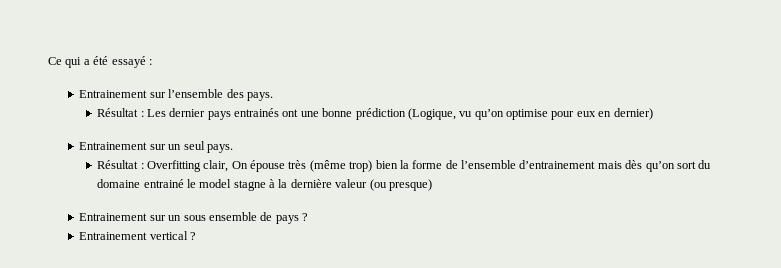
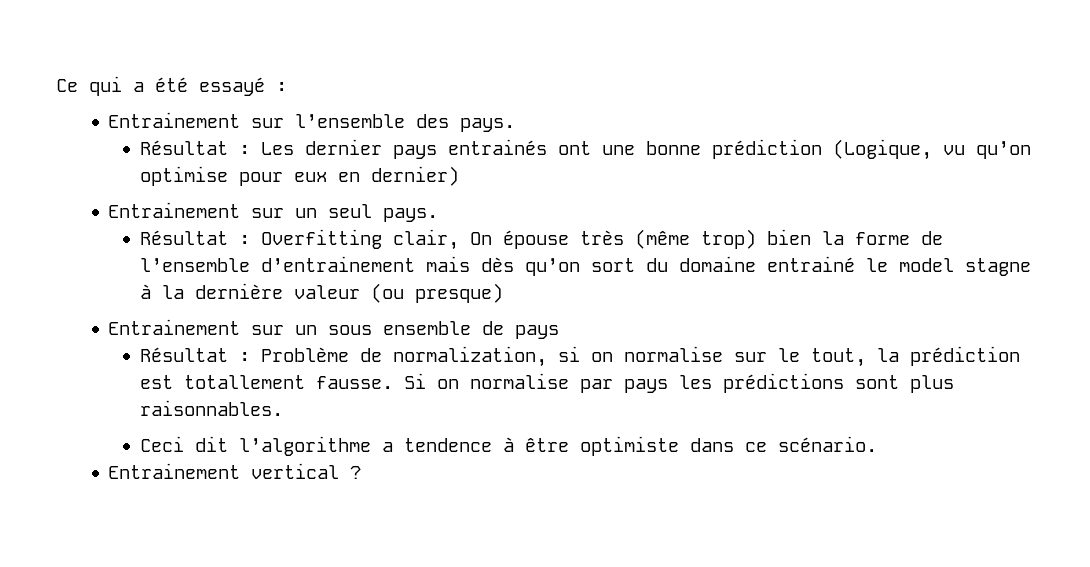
- Entrainement sur un sous ensemble de pays ?
+ Entrainement sur un sous ensemble de pays
+ Résultat : Problème de normalization, si on normalise sur le tout, la prédiction est totallement fausse. Si on normalise par pays les prédictions sont plus raisonnables.
+ Ceci dit l’algorithme a tendence à être optimiste dans ce scénario.

